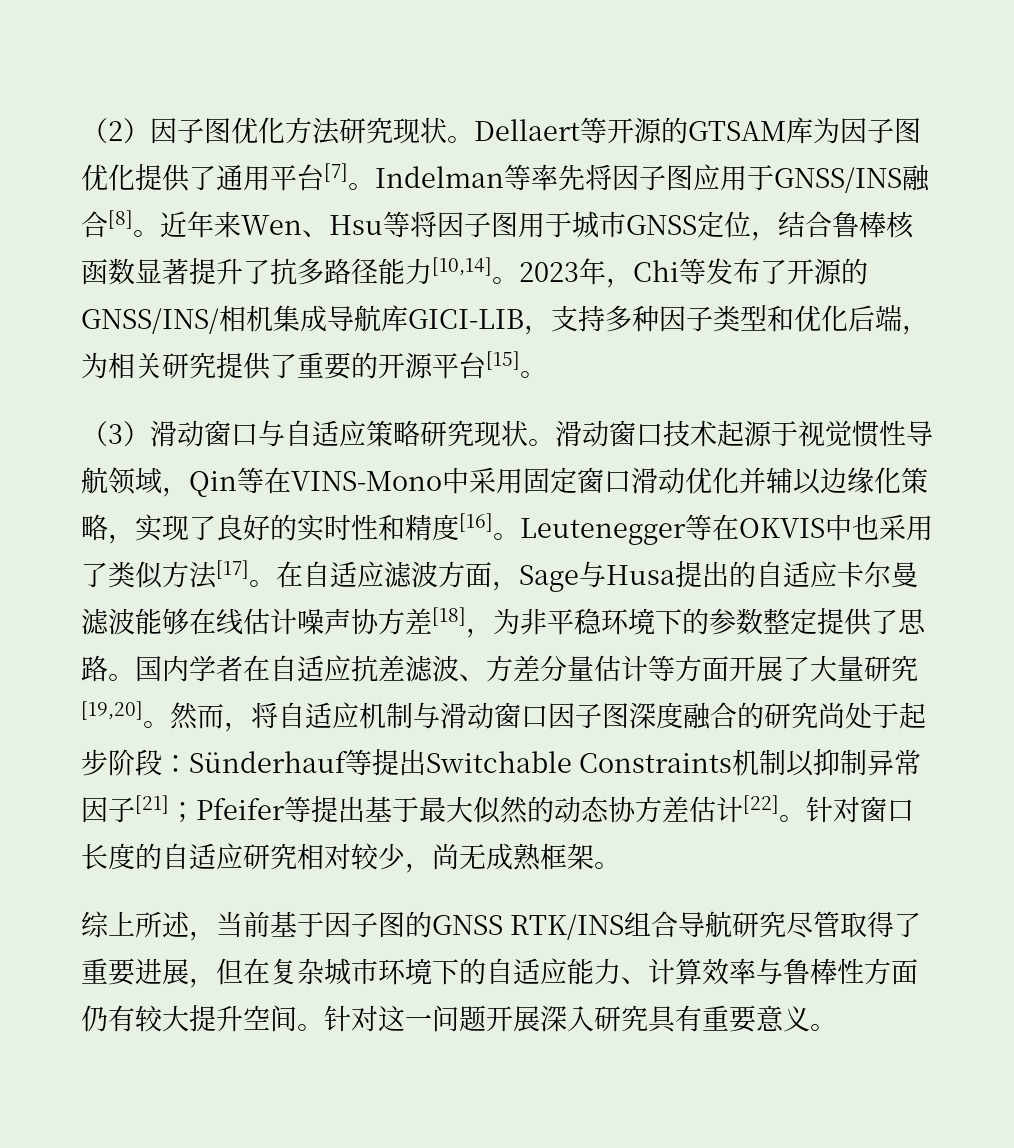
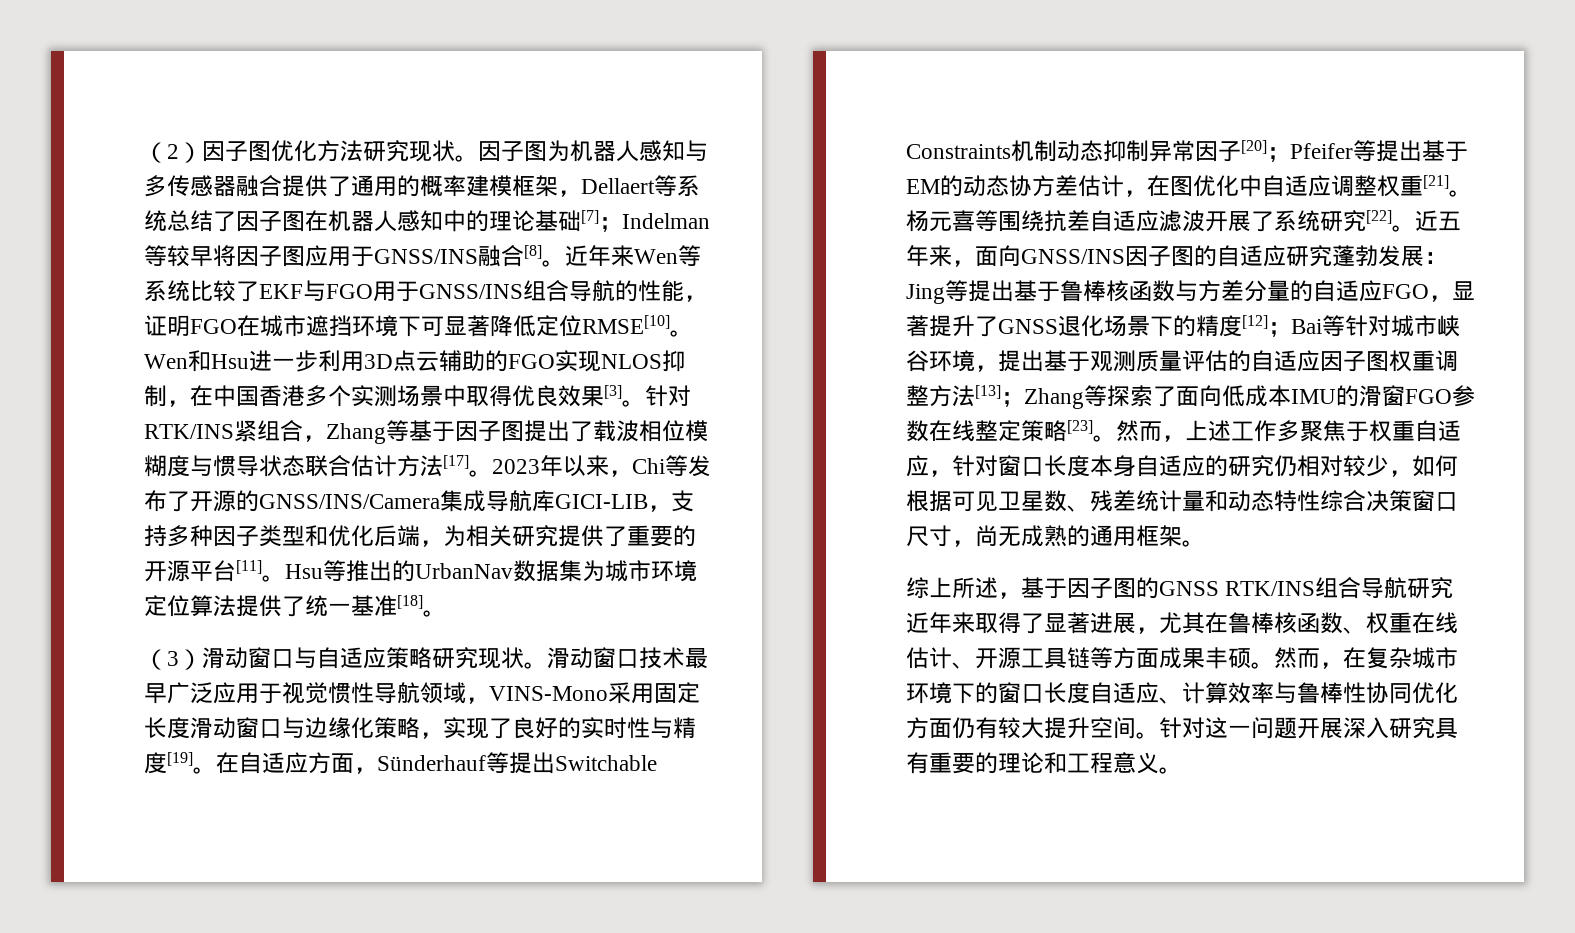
- Dellaert等开源的GTSAM库为因子图优化提供了通用平台[7]。Indelman等率先将因子图应用于GNSS/INS融合[8]。
+ 因子图为机器人感知与多传感器融合提供了通用的概率建模框架，Dellaert等系统总结了因子图在机器人感知中的理论基础[7]；Indelman等较早将因子图应用于GNSS/INS融合[8]。
- 近年来Wen、Hsu等将因子图用于城市GNSS定位，结合鲁棒核函数显著提升了抗多路径能力[10,14]。
+ 近年来Wen等系统比较了EKF与FGO用于GNSS/INS组合导航的性能，证明FGO在城市遮挡环境下可显著降低定位RMSE[10]。Wen和Hsu进一步利用3D点云辅助的FGO实现NLOS抑制，在中国香港多个实测场景中取得优良效果[3]。针对RTK/INS紧组合，Zhang等基于因子图提出了载波相位模糊度与惯导状态联合估计方法[17]。
- 2023年，Chi等发布了开源的GNSS/INS/相机集成导航库GICI-LIB，支持多种因子类型和优化后端，为相关研究提供了重要的开源平台[15]。
+ 2023年以来，Chi等发布了开源的GNSS/INS/Camera集成导航库GICI-LIB，支持多种因子类型和优化后端，为相关研究提供了重要的开源平台[11]。Hsu等推出的UrbanNav数据集为城市环境定位算法提供了统一基准[18]。
- 滑动窗口技术起源于视觉惯性导航领域，Qin等在VINS-Mono中采用固定窗口滑动优化并辅以边缘化策略，实现了良好的实时性和精度[16]。Leutenegger等在OKVIS中也采用了类似方法[17]。在自适应滤波方面，Sage与Husa提出的自适应卡尔曼滤波能够在线估计噪声协方差[18]，为非平稳环境下的参数整定提供了思路。国内学者在自适应抗差滤波、方差分量估计等方面开展了大量研究[19,20]。然而，将自适应机制与滑动窗口因子图深度融合的研究尚处于起步阶段：Sünderhauf等提出Switchable Constraints机制以抑制异常因子[21]；Pfeifer等提出基于最大似然的动态协方差估计[22]。针对窗口长度的自适应研究相对较少，尚无成熟框架。
+ 滑动窗口技术最早广泛应用于视觉惯性导航领域，VINS-Mono采用固定长度滑动窗口与边缘化策略，实现了良好的实时性与精度[19]。在自适应方面，Sünderhauf等提出Switchable Constraints机制动态抑制异常因子[20]；Pfeifer等提出基于EM的动态协方差估计，在图优化中自适应调整权重[21]。杨元喜等围绕抗差自适应滤波开展了系统研究[22]。近五年来，面向GNSS/INS因子图的自适应研究蓬勃发展：Jing等提出基于鲁棒核函数与方差分量的自适应FGO，显著提升了GNSS退化场景下的精度[12]；Bai等针对城市峡谷环境，提出基于观测质量评估的自适应因子图权重调整方法[13]；Zhang等探索了面向低成本IMU的滑窗FGO参数在线整定策略[23]。然而，上述工作多聚焦于权重自适应，针对窗口长度本身自适应的研究仍相对较少，如何根据可见卫星数、残差统计量和动态特性综合决策窗口尺寸，尚无成熟的通用框架。
- 综上所述，当前基于因子图的GNSS RTK/INS组合导航研究尽管取得了重要进展，但在复杂城市环境下的自适应能力、计算效率与鲁棒性方面仍有较大提升空间。
+ 综上所述，基于因子图的GNSS RTK/INS组合导航研究近年来取得了显著进展，尤其在鲁棒核函数、权重在线估计、开源工具链等方面成果丰硕。然而，在复杂城市环境下的窗口长度自适应、计算效率与鲁棒性协同优化方面仍有较大提升空间。
- 针对这一问题开展深入研究具有重要意义。
+ 针对这一问题开展深入研究具有重要的理论和工程意义。

